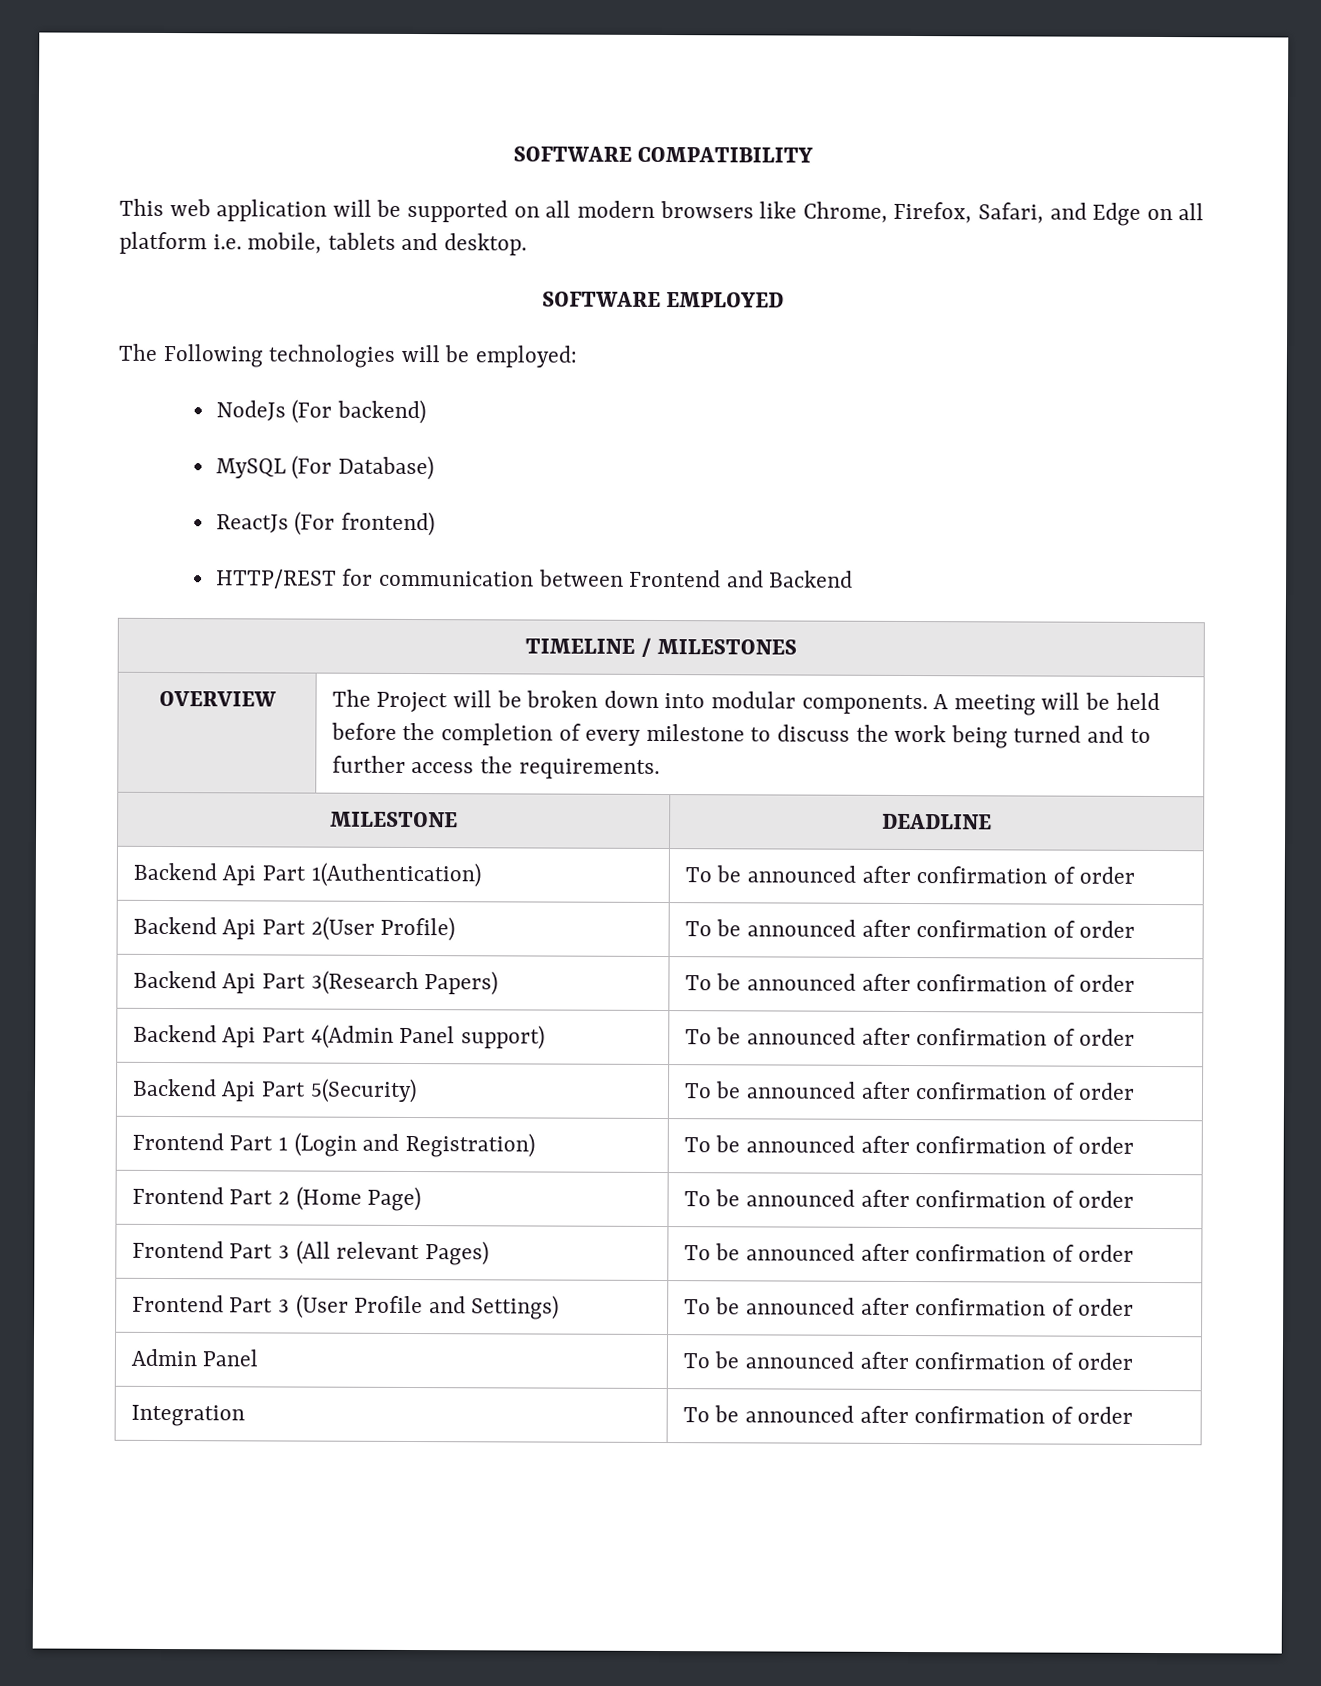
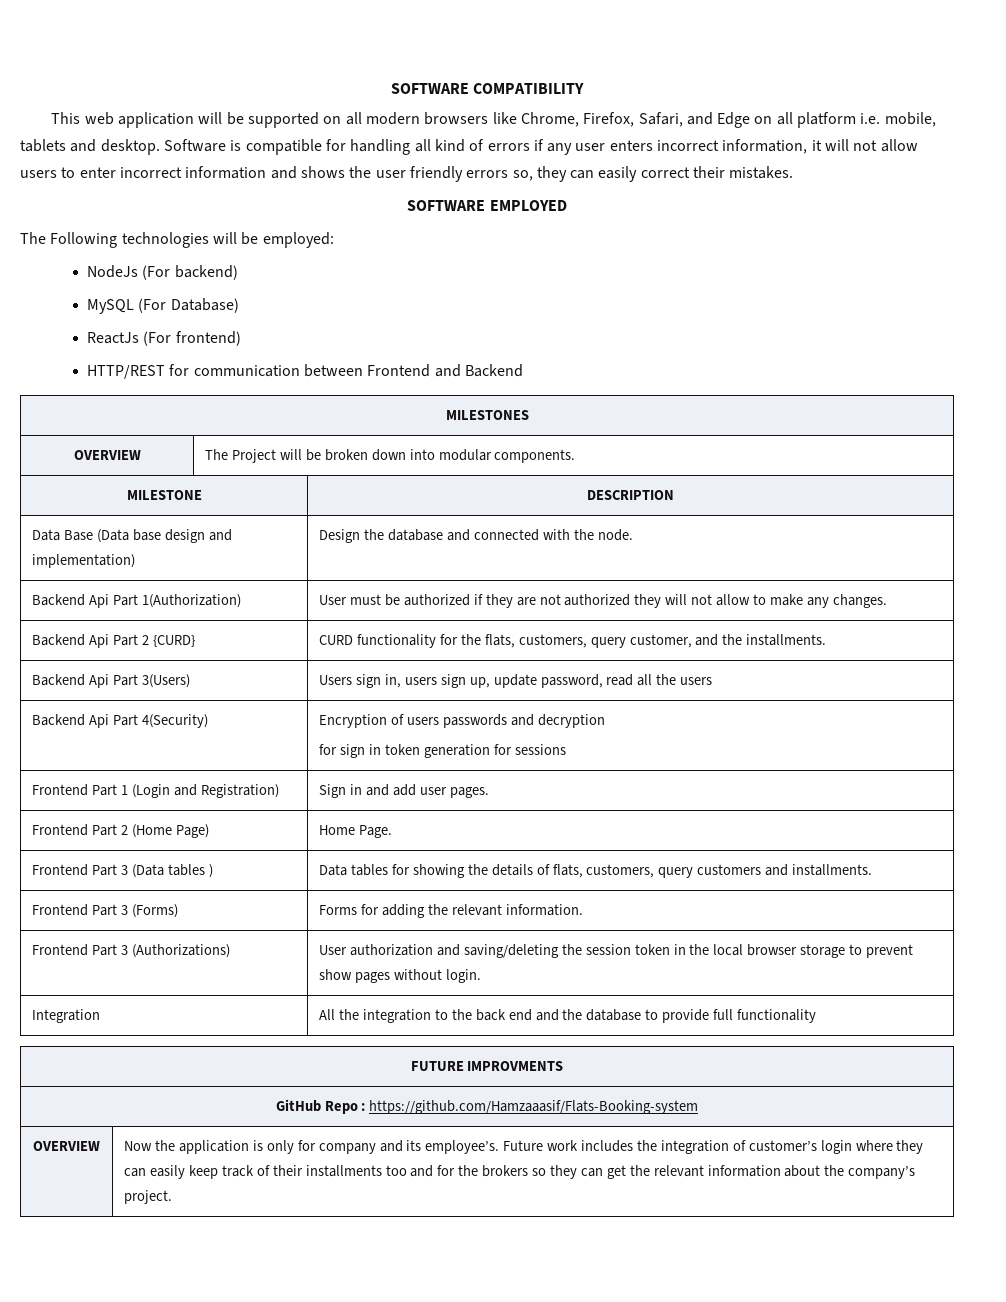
+ Software is compatible for handling all kind of errors if any user enters incorrect information, it will not allow users to enter incorrect information and shows the user friendly errors so, they can easily correct their mistakes.
- TIMELINE / MILESTONES
+ MILESTONES
- OVERVIEW | The Project will be broken down into modular components. A meeting will be held before the completion of every milestone to discuss the work being turned and to further access the requirements.
- MILESTONE | DEADLINE
- Backend Api Part 1(Authentication) | To be announced after confirmation of order
- Backend Api Part 2(User Profile) | To be announced after confirmation of order
- Backend Api Part 3(Research Papers) | To be announced after confirmation of order
- Backend Api Part 4(Admin Panel support) | To be announced after confirmation of order
- Backend Api Part 5(Security) | To be announced after confirmation of order
+ OVERVIEW | The Project will be broken down into modular components.
+ MILESTONE | DESCRIPTION
+ Data Base (Data base design and implementation) | Design the database and connected with the node.
+ Backend Api Part 1(Authorization) | User must be authorized if they are not authorized they will not allow to make any changes.
+ Backend Api Part 2 {CURD} | CURD functionality for the flats, customers, query customer, and the installments.
+ Backend Api Part 3(Users) | Users sign in, users sign up, update password, read all the users
+ Backend Api Part 4(Security) | Encryption of users passwords and decryption
+ for sign in token generation for sessions
- Frontend Part 1 (Login and Registration) | To be announced after confirmation of order
+ Frontend Part 1 (Login and Registration) | Sign in and add user pages.
- Frontend Part 2 (Home Page) | To be announced after confirmation of order
- Frontend Part 3 (All relevant Pages) | To be announced after confirmation of order
- Frontend Part 3 (User Profile and Settings) | To be announced after confirmation of order
- Admin Panel | To be announced after confirmation of order
- Integration | To be announced after confirmation of order
+ Frontend Part 2 (Home Page) | Home Page.
+ Frontend Part 3 (Data tables ) | Data tables for showing the details of flats, customers, query customers and installments.
+ Frontend Part 3 (Forms) | Forms for adding the relevant information.
+ Frontend Part 3 (Authorizations) | User authorization and saving/deleting the session token in the local browser storage to prevent show pages without login.
+ Integration | All the integration to the back end and the database to provide full functionality
+ FUTURE IMPROVMENTS
+ GitHub Repo : https://github.com/Hamzaaasif/Flats-Booking-system
+ OVERVIEW | Now the application is only for company and its employee’s. Future work includes the integration of customer’s login where they can easily keep track of their installments too and for the brokers so they can get the relevant information about the company’s project.

